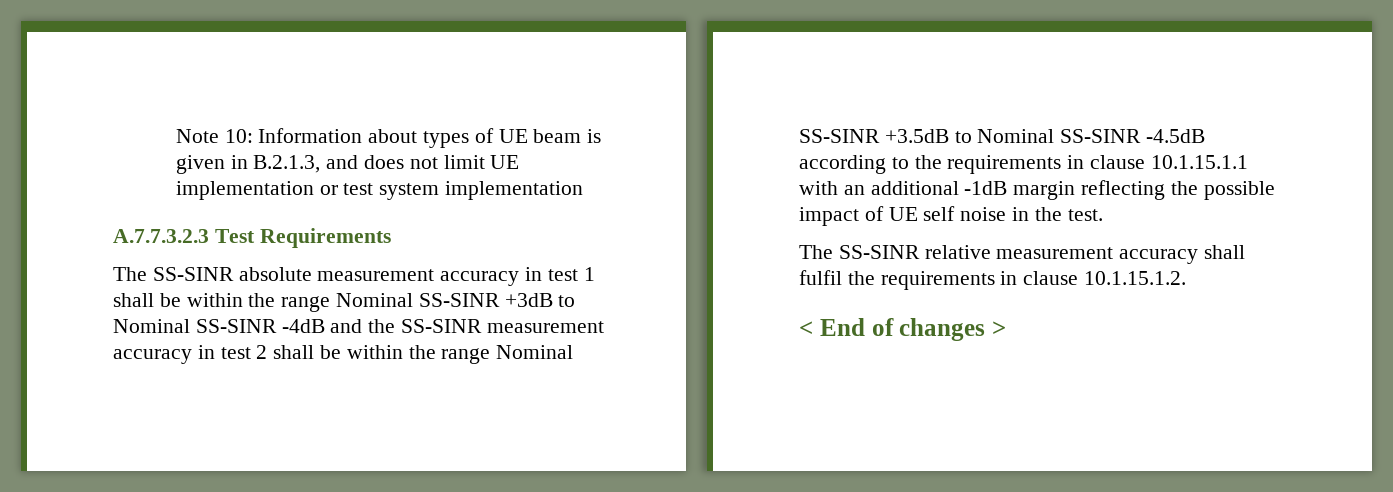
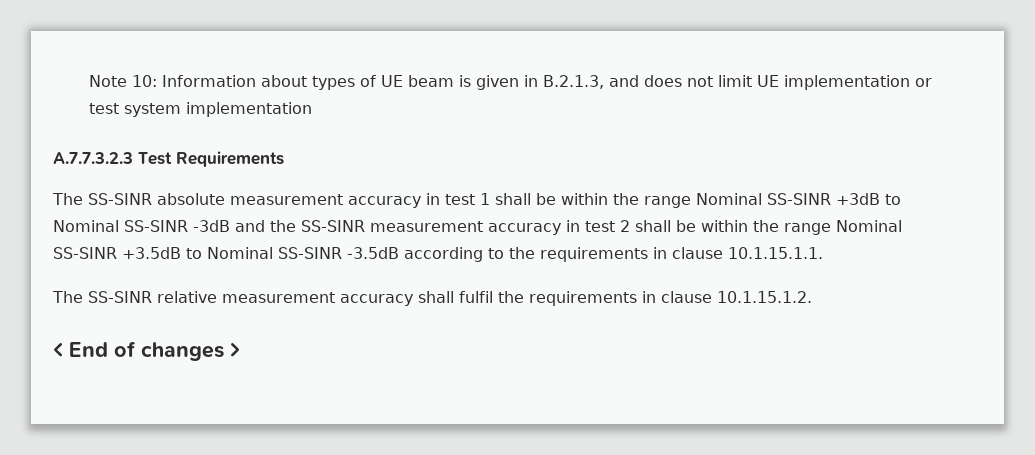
- The SS-SINR absolute measurement accuracy in test 1 shall be within the range Nominal SS-SINR +3dB to Nominal SS-SINR -4dB and the SS-SINR measurement accuracy in test 2 shall be within the range Nominal SS-SINR +3.5dB to Nominal SS-SINR -4.5dB according to the requirements in clause 10.1.15.1.1 with an additional -1dB margin reflecting the possible impact of UE self noise in the test.
+ The SS-SINR absolute measurement accuracy in test 1 shall be within the range Nominal SS-SINR +3dB to Nominal SS-SINR -3dB and the SS-SINR measurement accuracy in test 2 shall be within the range Nominal SS-SINR +3.5dB to Nominal SS-SINR -3.5dB according to the requirements in clause 10.1.15.1.1.

